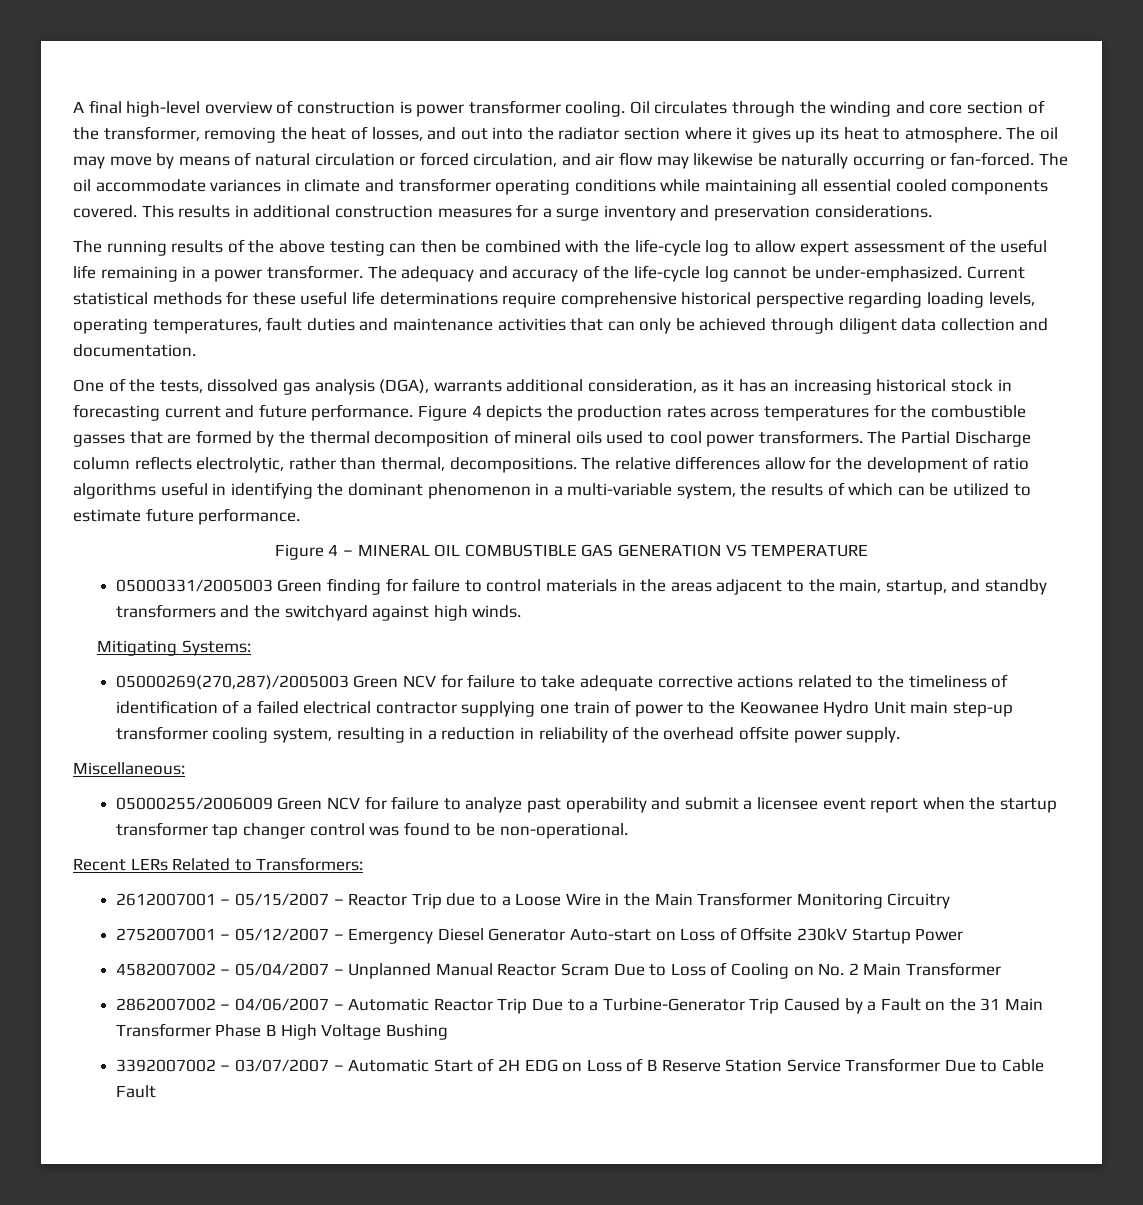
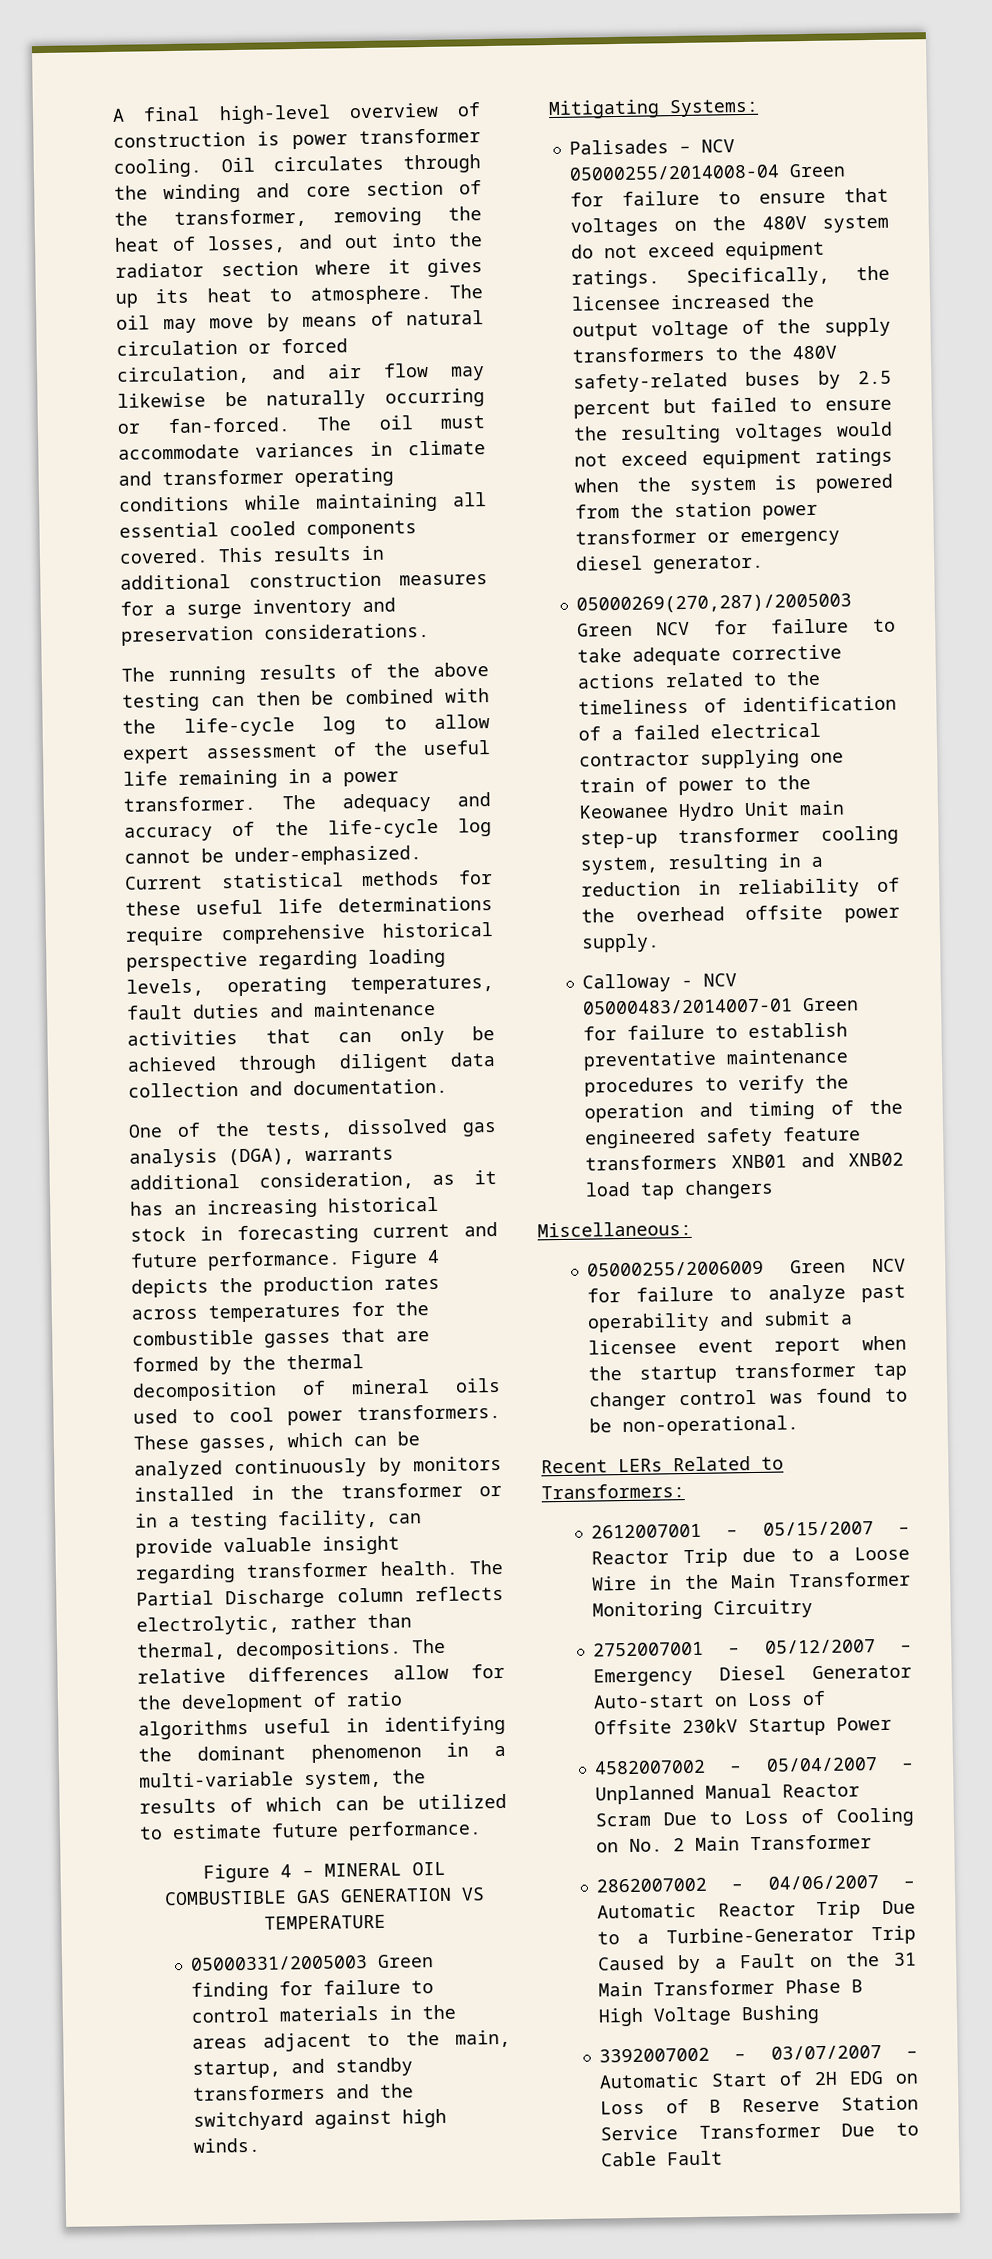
- The oil accommodate variances in climate and transformer operating conditions while maintaining all essential cooled components covered.
+ The oil must accommodate variances in climate and transformer operating conditions while maintaining all essential cooled components covered.
+ These gasses, which can be analyzed continuously by monitors installed in the transformer or in a testing facility, can provide valuable insight regarding transformer health.
+ Palisades – NCV 05000255/2014008-04 Green for failure to ensure that voltages on the 480V system do not exceed equipment ratings. Specifically, the licensee increased the output voltage of the supply transformers to the 480V safety-related buses by 2.5 percent but failed to ensure the resulting voltages would not exceed equipment ratings when the system is powered from the station power transformer or emergency diesel generator.
+ Calloway - NCV 05000483/2014007-01 Green for failure to establish preventative maintenance procedures to verify the operation and timing of the engineered safety feature transformers XNB01 and XNB02 load tap changers

